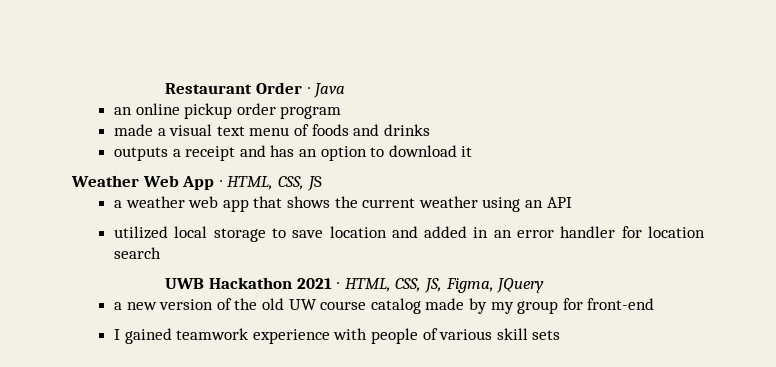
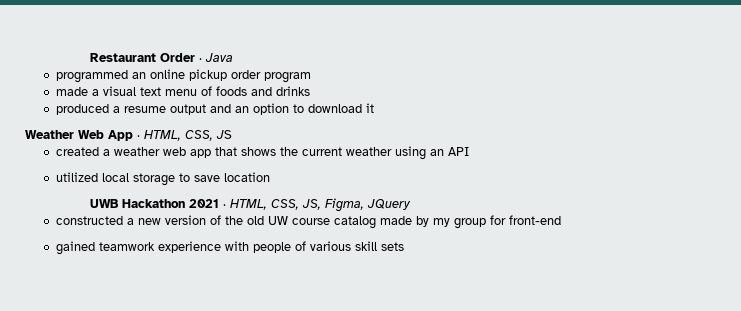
- an online pickup order program
+ programmed an online pickup order program
- outputs a receipt and has an option to download it
+ produced a resume output and an option to download it
- a weather web app that shows the current weather using an API
+ created a weather web app that shows the current weather using an API
- utilized local storage to save location and added in an error handler for location search
+ utilized local storage to save location
- a new version of the old UW course catalog made by my group for front-end
+ constructed a new version of the old UW course catalog made by my group for front-end
- I gained teamwork experience with people of various skill sets
+ gained teamwork experience with people of various skill sets

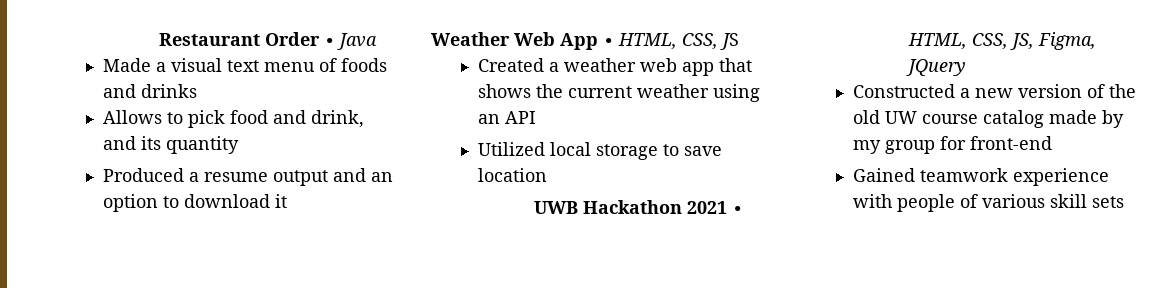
- programmed an online pickup order program
- made a visual text menu of foods and drinks
+ Made a visual text menu of foods and drinks
- produced a resume output and an option to download it
+ Allows to pick food and drink, and its quantity
+ Produced a resume output and an option to download it
- created a weather web app that shows the current weather using an API
+ Created a weather web app that shows the current weather using an API
- utilized local storage to save location
+ Utilized local storage to save location
- constructed a new version of the old UW course catalog made by my group for front-end
+ Constructed a new version of the old UW course catalog made by my group for front-end
- gained teamwork experience with people of various skill sets
+ Gained teamwork experience with people of various skill sets

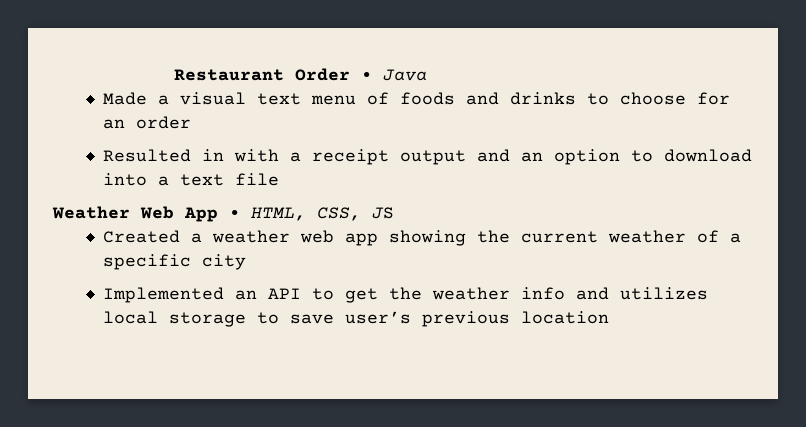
- Made a visual text menu of foods and drinks
- Allows to pick food and drink, and its quantity
- Produced a resume output and an option to download it
+ Made a visual text menu of foods and drinks to choose for an order
+ Resulted in with a receipt output and an option to download into a text file
- Created a weather web app that shows the current weather using an API
- Utilized local storage to save location
+ Created a weather web app showing the current weather of a specific city
+ Implemented an API to get the weather info and utilizes local storage to save user’s previous location
- UWB Hackathon 2021 ∙ HTML, CSS, JS, Figma, JQuery
- Constructed a new version of the old UW course catalog made by my group for front-end
- Gained teamwork experience with people of various skill sets

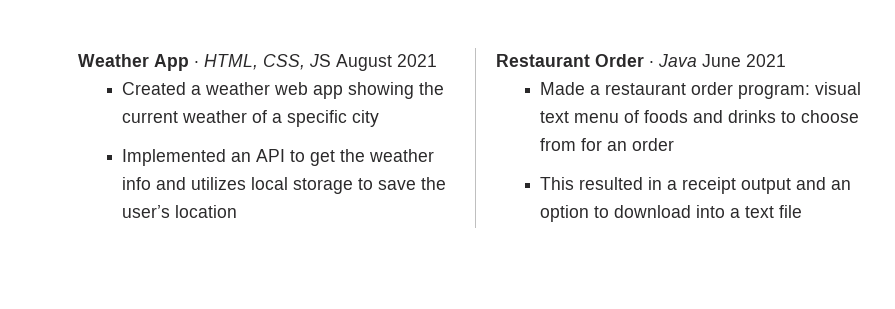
- Restaurant Order ∙ Java
- Made a visual text menu of foods and drinks to choose for an order
- Resulted in with a receipt output and an option to download into a text file
- Weather Web App ∙ HTML, CSS, JS
+ Weather App ∙ HTML, CSS, JS August 2021
- Implemented an API to get the weather info and utilizes local storage to save user’s previous location
+ Implemented an API to get the weather info and utilizes local storage to save the user’s location
+ Restaurant Order ∙ Java June 2021
+ Made a restaurant order program: visual text menu of foods and drinks to choose from for an order
+ This resulted in a receipt output and an option to download into a text file

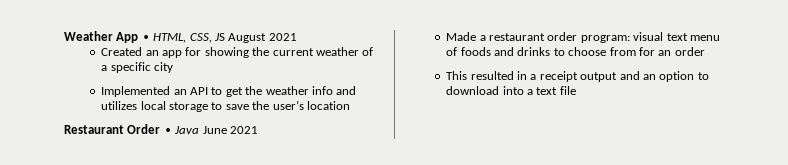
- Created a weather web app showing the current weather of a specific city
+ Created an app for showing the current weather of a specific city

